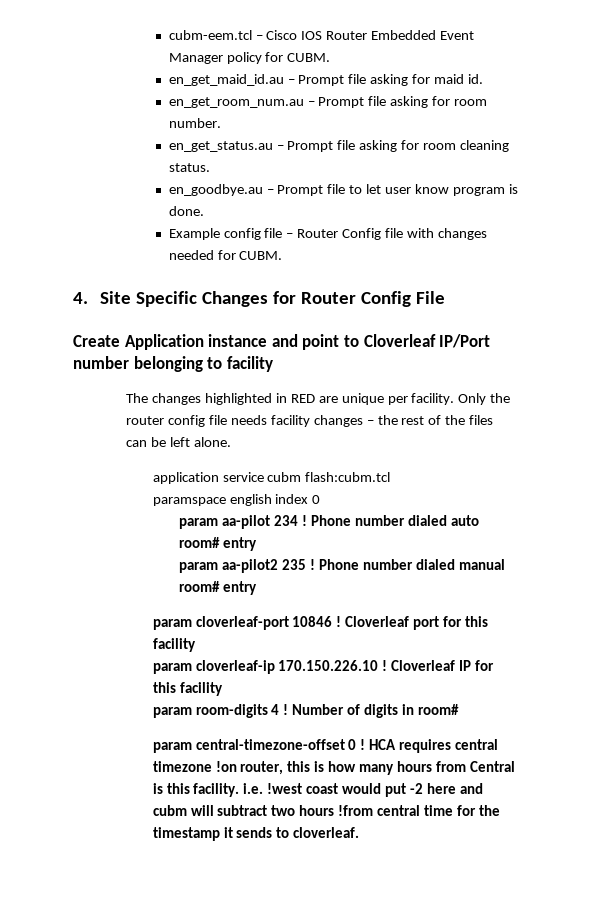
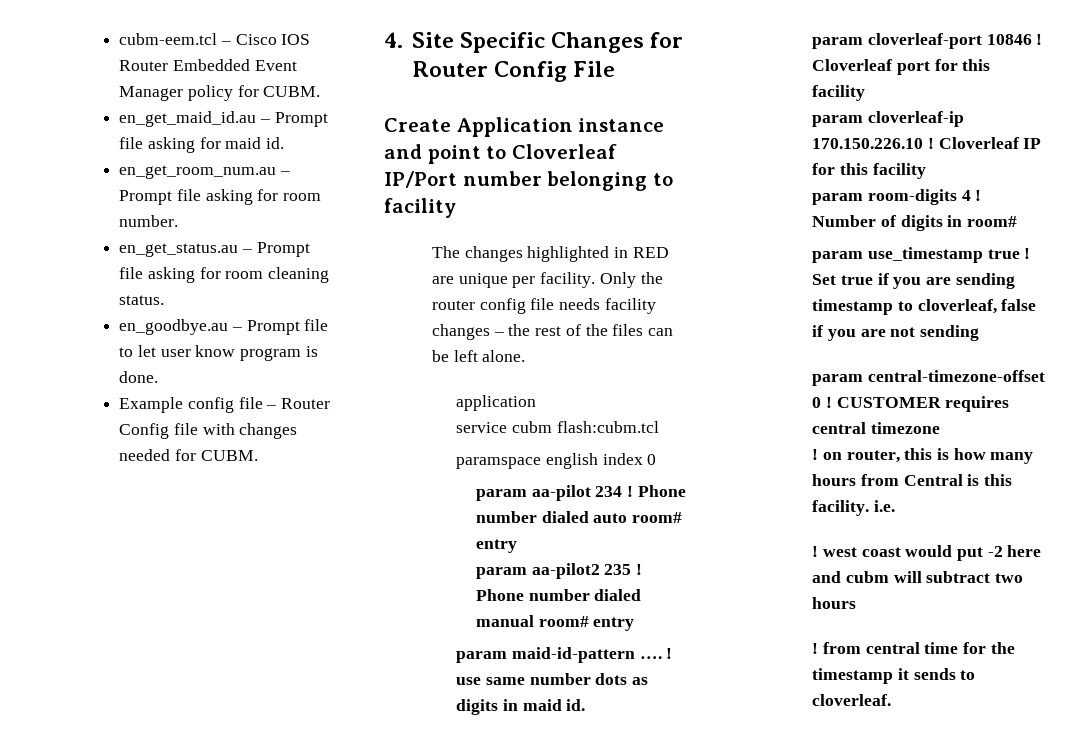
- application service cubm flash:cubm.tcl
+ application
+ service cubm flash:cubm.tcl
+ param maid-id-pattern …. ! use same number dots as digits in maid id.
+ param use_timestamp true ! Set true if you are sending timestamp to cloverleaf, false if you are not sending
- HCA requires central timezone !on router, this is how many hours from Central is this facility. i.e. !west coast would put -2 here and cubm will subtract two hours !from central time for the timestamp it sends to cloverleaf.
+ CUSTOMER requires central timezone
+ ! on router, this is how many hours from Central is this facility. i.e.
+ ! west coast would put -2 here and cubm will subtract two hours
+ ! from central time for the timestamp it sends to cloverleaf.

